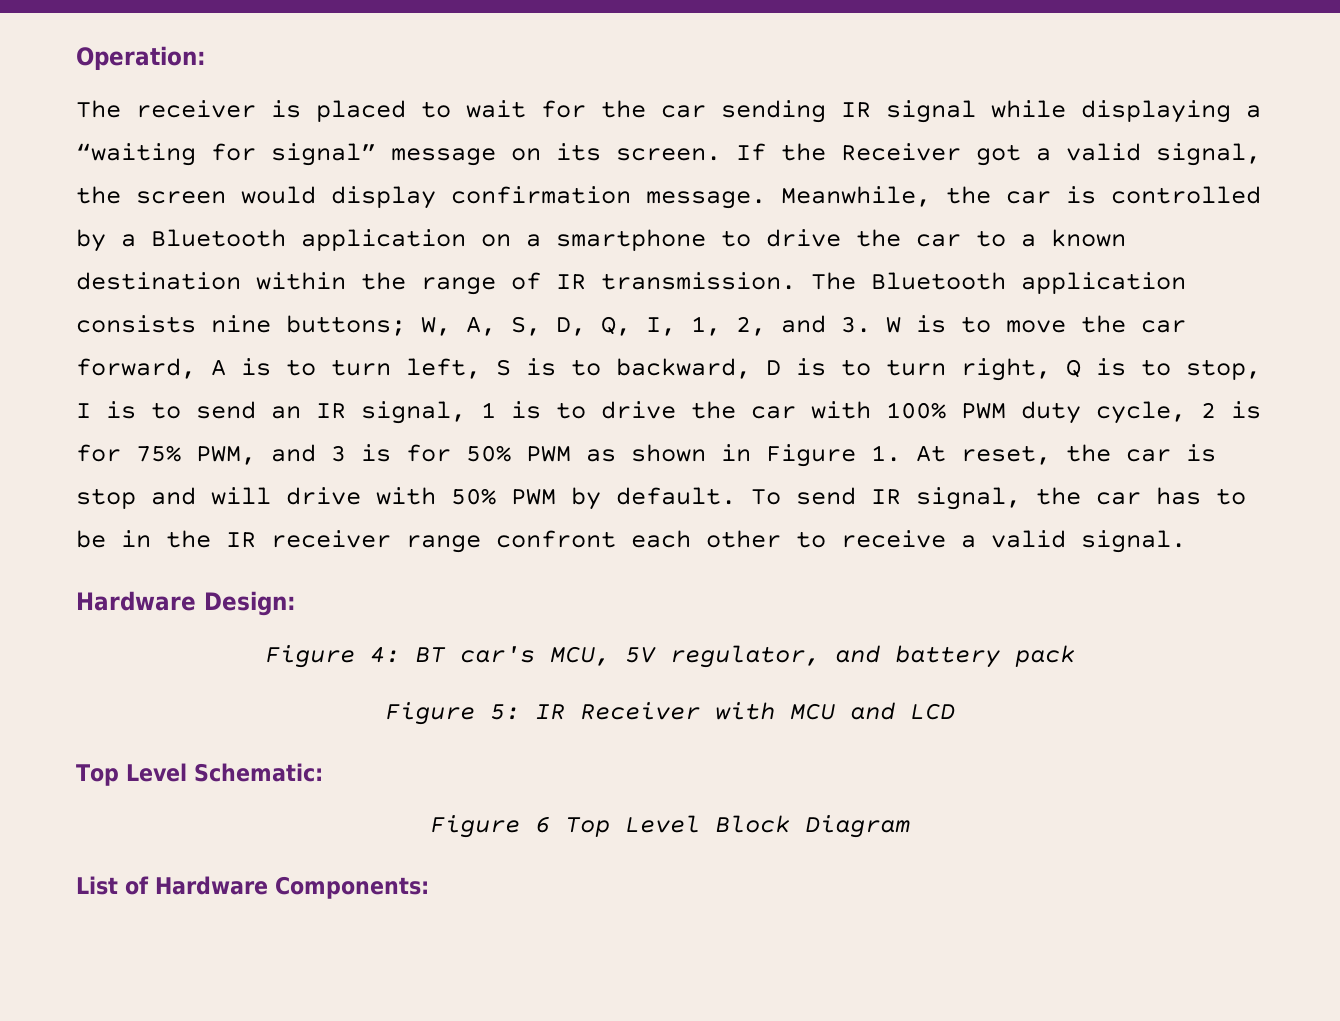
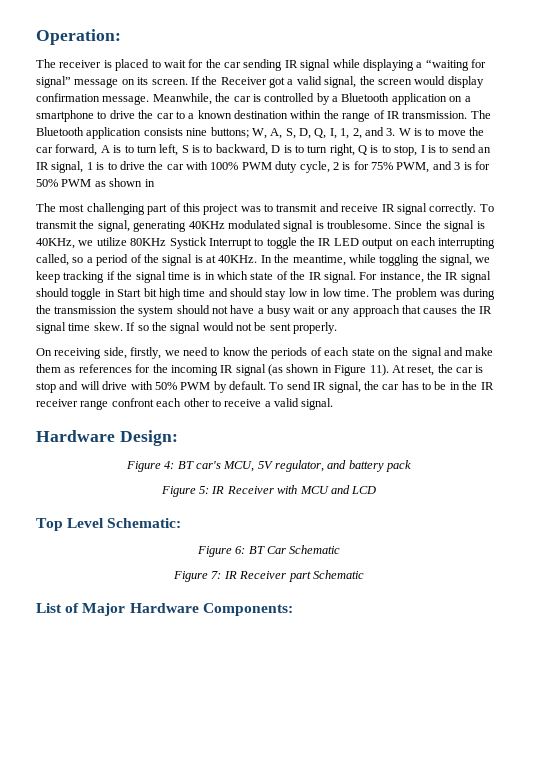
- W, A, S, D, Q, I, 1, 2, and 3. W is to move the car forward, A is to turn left, S is to backward, D is to turn right, Q is to stop, I is to send an IR signal, 1 is to drive the car with 100% PWM duty cycle, 2 is for 75% PWM, and 3 is for 50% PWM as shown in Figure 1. At reset, the car is stop and will drive with 50% PWM by default.
+ W, A, S, D, Q, I, 1, 2, and 3. W is to move the car forward, A is to turn left, S is to backward, D is to turn right, Q is to stop, I is to send an IR signal, 1 is to drive the car with 100% PWM duty cycle, 2 is for 75% PWM, and 3 is for 50% PWM as shown in
+ The most challenging part of this project was to transmit and receive IR signal correctly. To transmit the signal, generating 40KHz modulated signal is troublesome. Since the signal is 40KHz, we utilize 80KHz Systick Interrupt to toggle the IR LED output on each interrupting called, so a period of the signal is at 40KHz. In the meantime, while toggling the signal, we keep tracking if the signal time is in which state of the IR signal. For instance, the IR signal should toggle in Start bit high time and should stay low in low time. The problem was during the transmission the system should not have a busy wait or any approach that causes the IR signal time skew. If so the signal would not be sent properly.
+ On receiving side, firstly, we need to know the periods of each state on the signal and make them as references for the incoming IR signal (as shown in Figure 11). At reset, the car is stop and will drive with 50% PWM by default.
- Figure 6 Top Level Block Diagram
+ Figure 6: BT Car Schematic
+ Figure 7: IR Receiver part Schematic
- List of Hardware Components:
+ List of Major Hardware Components:

